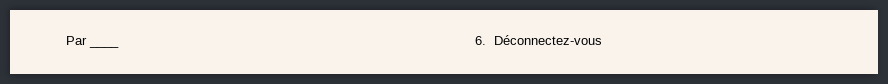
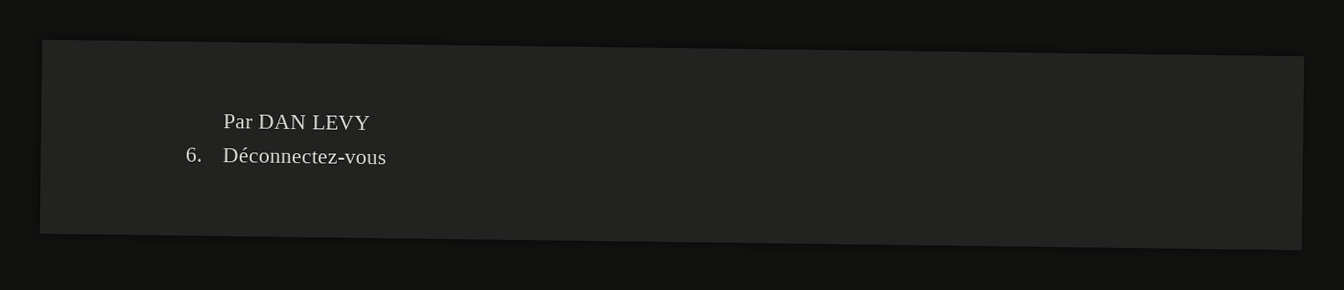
- Par ____
+ Par DAN LEVY

